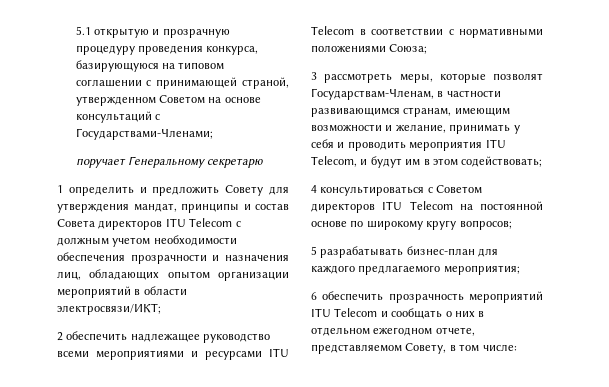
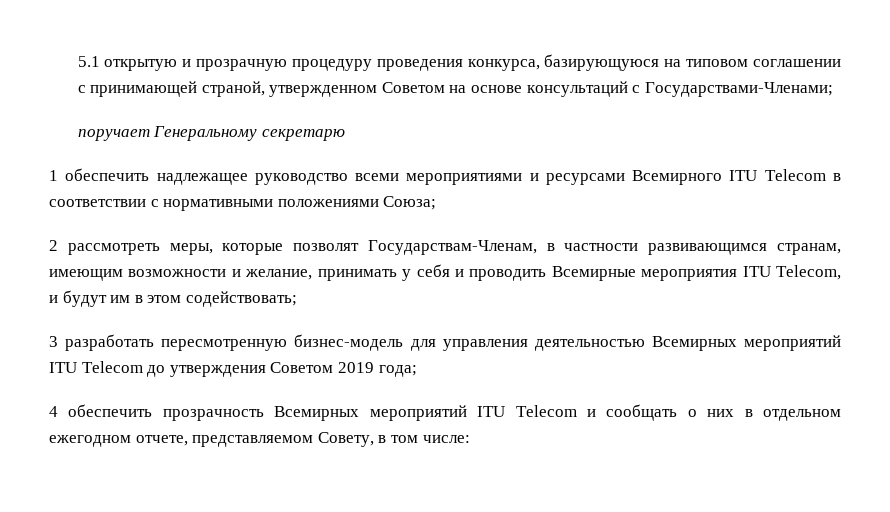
- 1 определить и предложить Совету для утверждения мандат, принципы и состав Совета директоров ITU Telecom с должным учетом необходимости обеспечения прозрачности и назначения лиц, обладающих опытом организации мероприятий в области электросвязи/ИКТ;
- 2 обеспечить надлежащее руководство всеми мероприятиями и ресурсами ITU Telecom в соответствии с нормативными положениями Союза;
+ 1 обеспечить надлежащее руководство всеми мероприятиями и ресурсами Всемирного ITU Telecom в соответствии с нормативными положениями Союза;
- 3 рассмотреть меры, которые позволят Государствам-Членам, в частности развивающимся странам, имеющим возможности и желание, принимать у себя и проводить мероприятия ITU Telecom, и будут им в этом содействовать;
+ 2 рассмотреть меры, которые позволят Государствам-Членам, в частности развивающимся странам, имеющим возможности и желание, принимать у себя и проводить Всемирные мероприятия ITU Telecom, и будут им в этом содействовать;
- 4 консультироваться с Советом директоров ITU Telecom на постоянной основе по широкому кругу вопросов;
- 5 разрабатывать бизнес-план для каждого предлагаемого мероприятия;
- 6 обеспечить прозрачность мероприятий ITU Telecom и сообщать о них в отдельном ежегодном отчете, представляемом Совету, в том числе:
+ 3 разработать пересмотренную бизнес-модель для управления деятельностью Всемирных мероприятий ITU Telecom до утверждения Советом 2019 года;
+ 4 обеспечить прозрачность Всемирных мероприятий ITU Telecom и сообщать о них в отдельном ежегодном отчете, представляемом Совету, в том числе:

